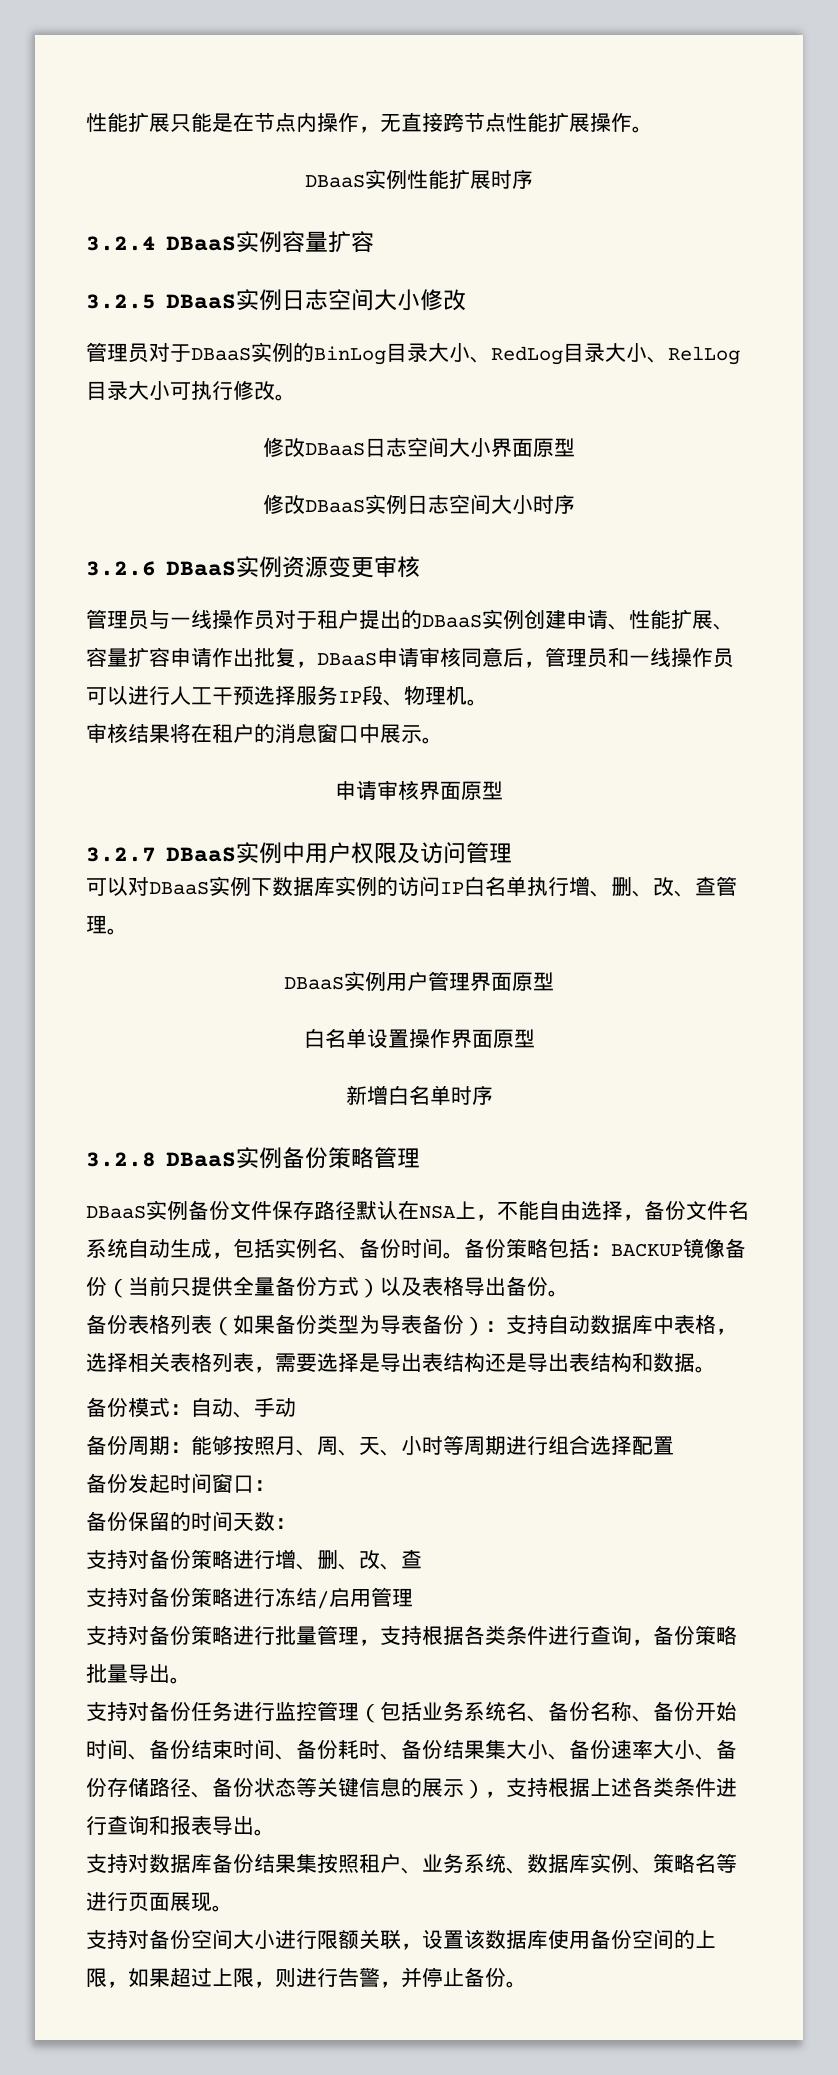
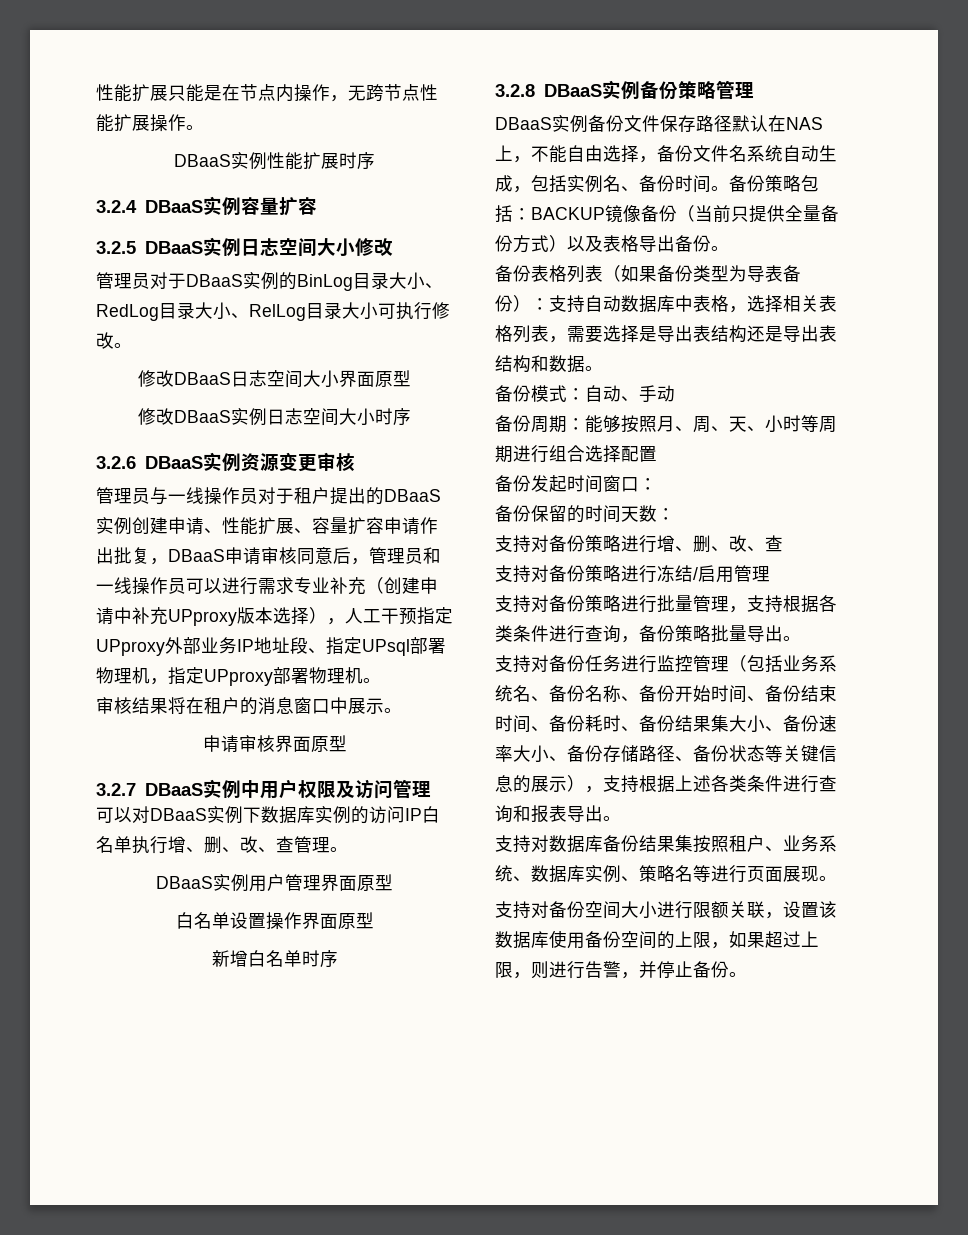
- 性能扩展只能是在节点内操作，无直接跨节点性能扩展操作。
+ 性能扩展只能是在节点内操作，无跨节点性能扩展操作。
- 管理员与一线操作员对于租户提出的DBaaS实例创建申请、性能扩展、容量扩容申请作出批复，DBaaS申请审核同意后，管理员和一线操作员可以进行人工干预选择服务IP段、物理机。
+ 管理员与一线操作员对于租户提出的DBaaS实例创建申请、性能扩展、容量扩容申请作出批复，DBaaS申请审核同意后，管理员和一线操作员可以进行需求专业补充（创建申请中补充UPproxy版本选择），人工干预指定UPproxy外部业务IP地址段、指定UPsql部署物理机，指定UPproxy部署物理机。
- DBaaS实例备份文件保存路径默认在NSA上，不能自由选择，备份文件名系统自动生成，包括实例名、备份时间。
+ DBaaS实例备份文件保存路径默认在NAS上，不能自由选择，备份文件名系统自动生成，包括实例名、备份时间。

